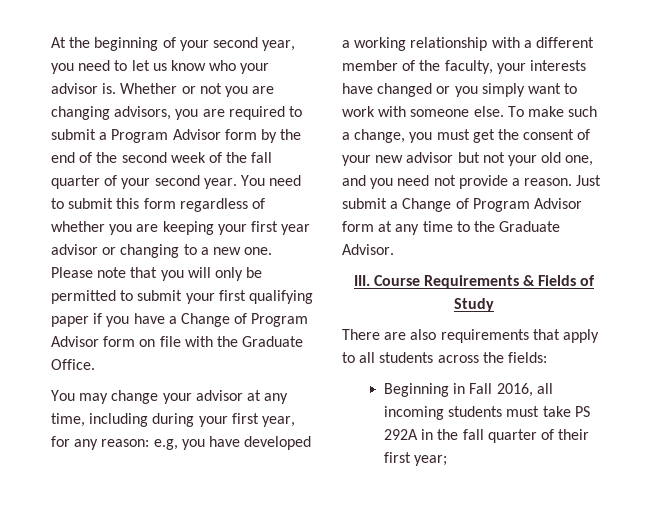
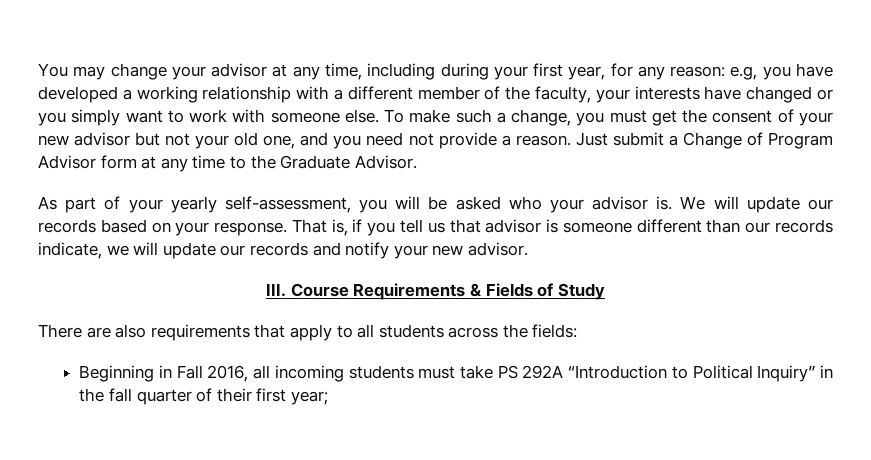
- At the beginning of your second year, you need to let us know who your advisor is. Whether or not you are changing advisors, you are required to submit a Program Advisor form by the end of the second week of the fall quarter of your second year. You need to submit this form regardless of whether you are keeping your first year advisor or changing to a new one. Please note that you will only be permitted to submit your first qualifying paper if you have a Change of Program Advisor form on file with the Graduate Office.
+ As part of your yearly self-assessment, you will be asked who your advisor is. We will update our records based on your response. That is, if you tell us that advisor is someone different than our records indicate, we will update our records and notify your new advisor.
- Beginning in Fall 2016, all incoming students must take PS 292A in the fall quarter of their first year;
+ Beginning in Fall 2016, all incoming students must take PS 292A “Introduction to Political Inquiry” in the fall quarter of their first year;

